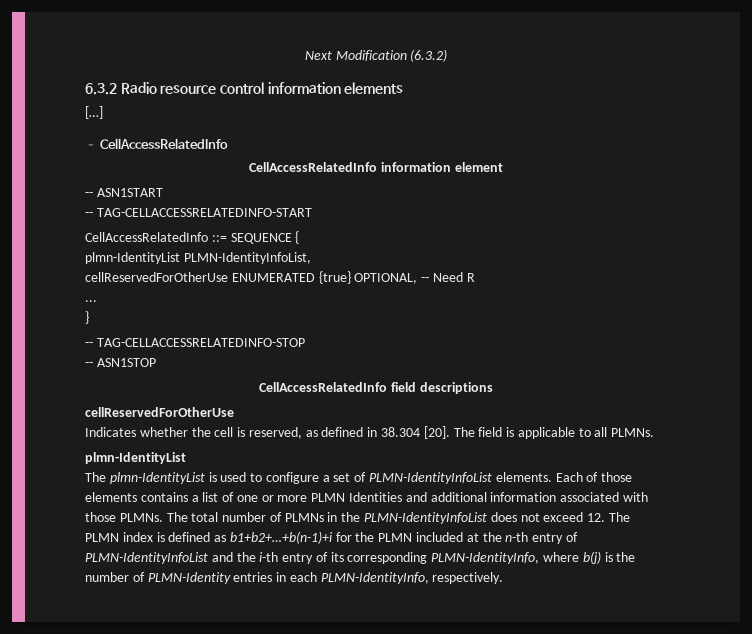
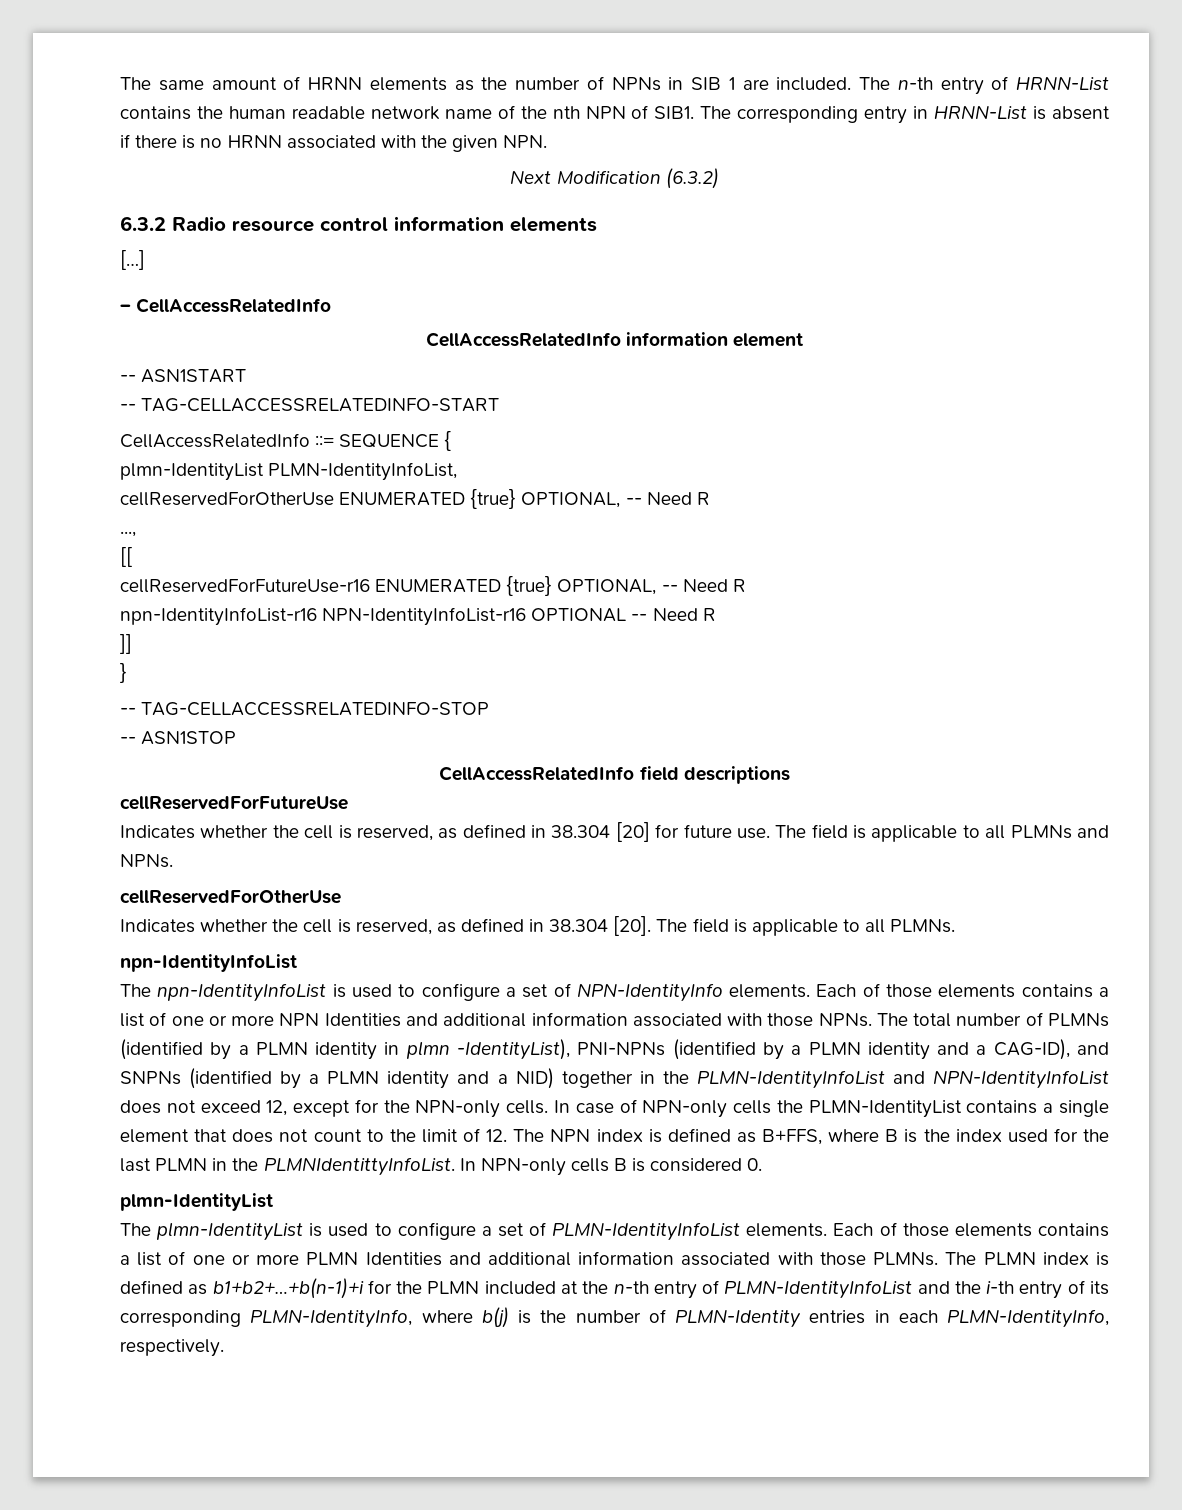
+ The same amount of HRNN elements as the number of NPNs in SIB 1 are included. The n-th entry of HRNN-List contains the human readable network name of the nth NPN of SIB1. The corresponding entry in HRNN-List is absent if there is no HRNN associated with the given NPN.
- ...
+ ...,
+ [[
+ cellReservedForFutureUse-r16 ENUMERATED {true} OPTIONAL, -- Need R
+ npn-IdentityInfoList-r16 NPN-IdentityInfoList-r16 OPTIONAL -- Need R
+ ]]
+ cellReservedForFutureUse
+ Indicates whether the cell is reserved, as defined in 38.304 [20] for future use. The field is applicable to all PLMNs and NPNs.
  The field is applicable to all PLMNs.
+ npn-IdentityInfoList
+ The npn-IdentityInfoList is used to configure a set of NPN-IdentityInfo elements. Each of those elements contains a list of one or more NPN Identities and additional information associated with those NPNs. The total number of PLMNs (identified by a PLMN identity in plmn -IdentityList), PNI-NPNs (identified by a PLMN identity and a CAG-ID), and SNPNs (identified by a PLMN identity and a NID) together in the PLMN-IdentityInfoList and NPN-IdentityInfoList does not exceed 12, except for the NPN-only cells. In case of NPN-only cells the PLMN-IdentityList contains a single element that does not count to the limit of 12. The NPN index is defined as B+FFS, where B is the index used for the last PLMN in the PLMNIdentittyInfoList. In NPN-only cells B is considered 0.
- The total number of PLMNs in the PLMN-IdentityInfoList does not exceed 12. The PLMN index is defined as b1+b2+…+b(n-1)+i for the PLMN included at the n-th entry of PLMN-IdentityInfoList and the i-th entry of its corresponding PLMN-IdentityInfo, where b(j) is the number of PLMN-Identity entries in each PLMN-IdentityInfo, respectively.
+ The PLMN index is defined as b1+b2+…+b(n-1)+i for the PLMN included at the n-th entry of PLMN-IdentityInfoList and the i-th entry of its corresponding PLMN-IdentityInfo, where b(j) is the number of PLMN-Identity entries in each PLMN-IdentityInfo, respectively.

